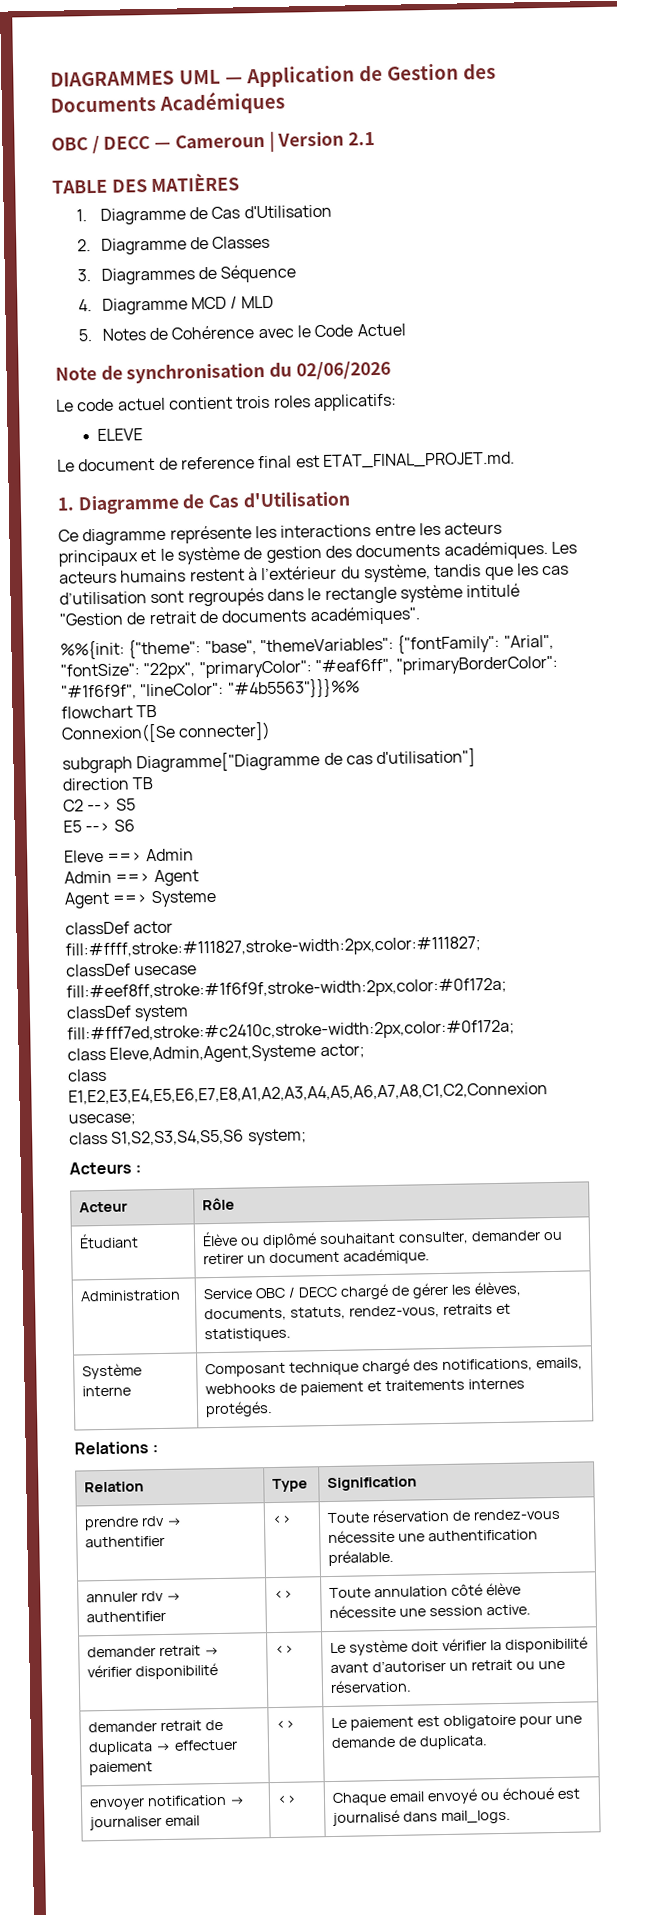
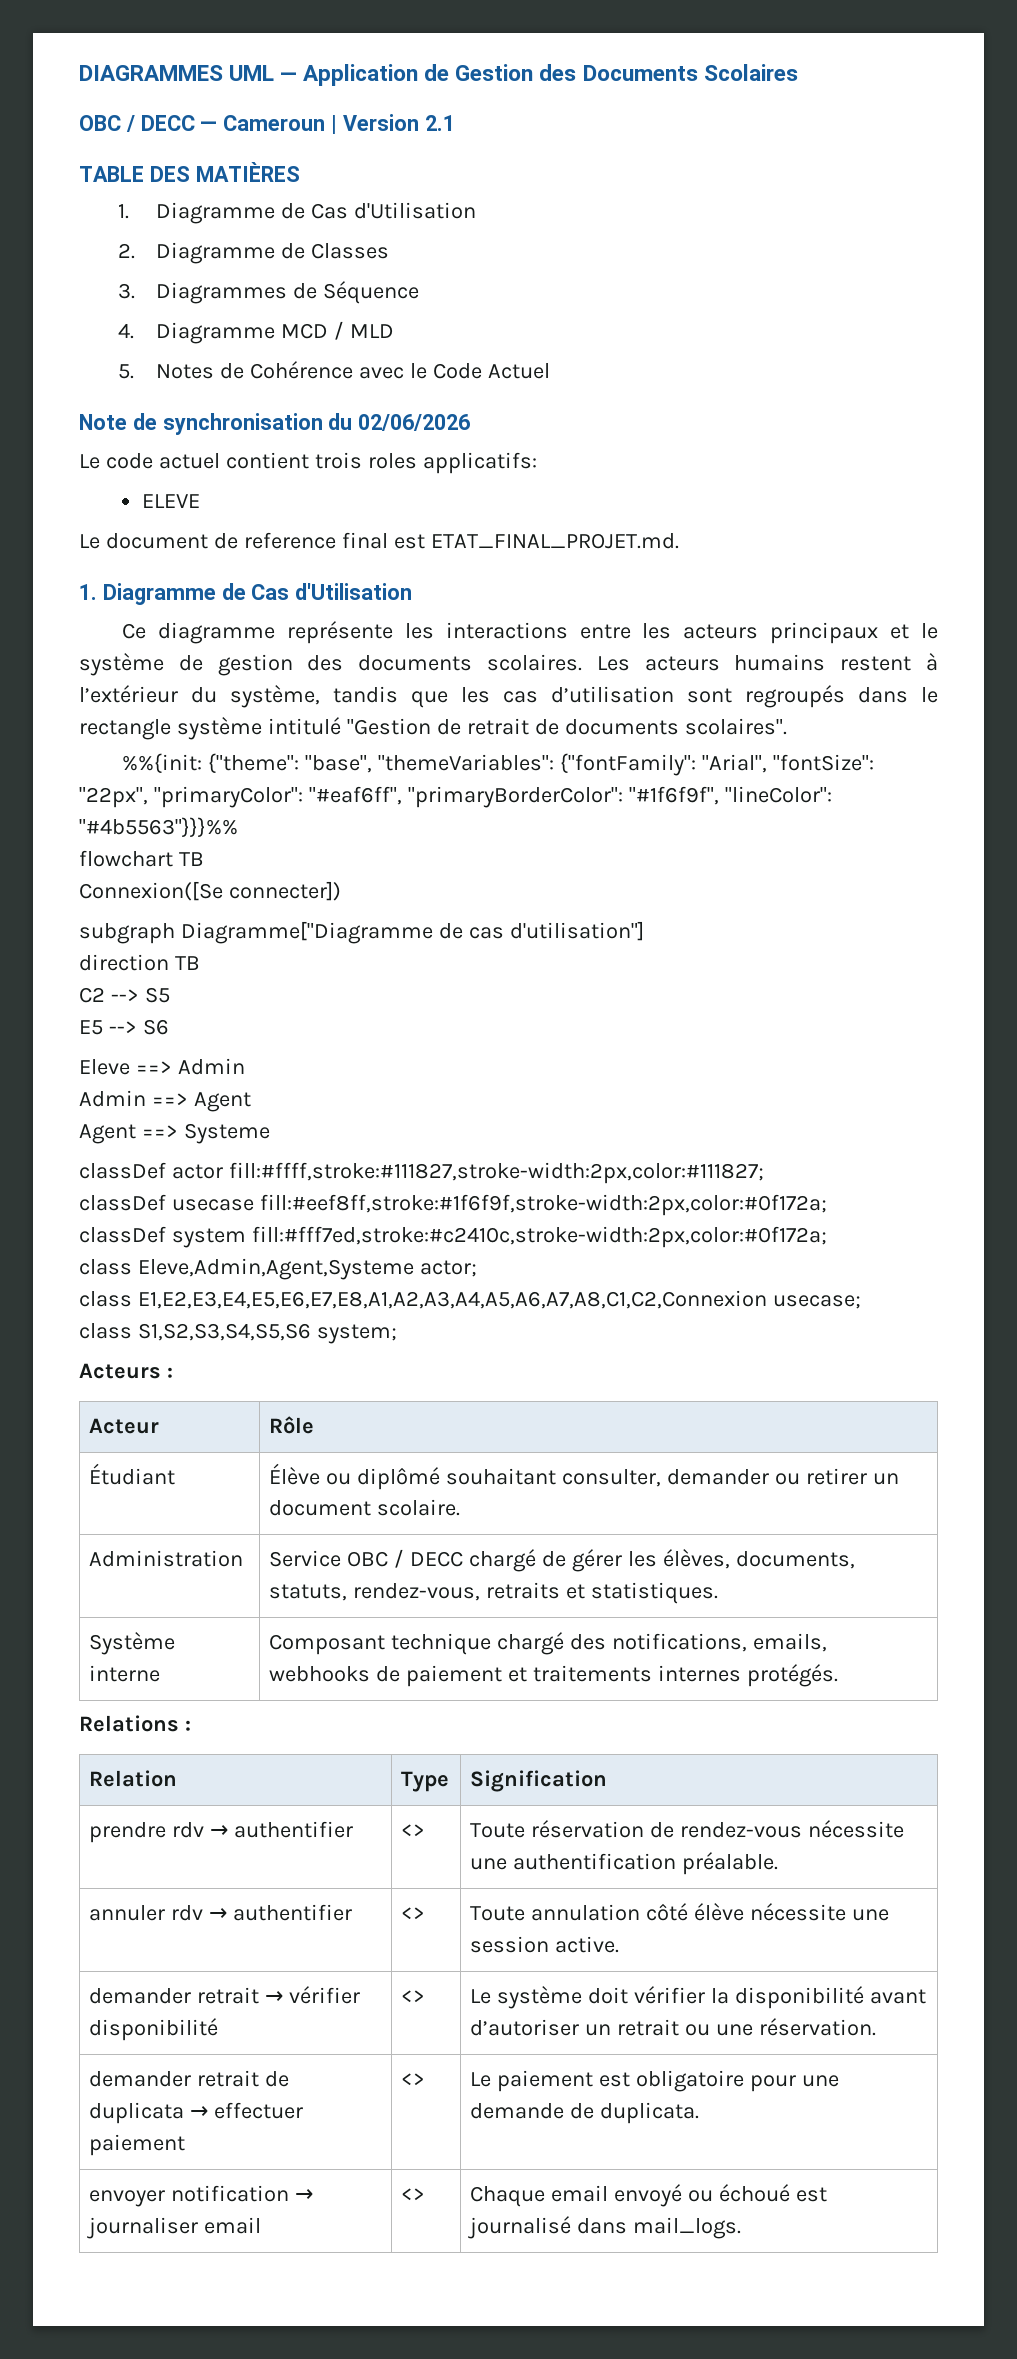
- DIAGRAMMES UML — Application de Gestion des Documents Académiques
+ DIAGRAMMES UML — Application de Gestion des Documents Scolaires
- Ce diagramme représente les interactions entre les acteurs principaux et le système de gestion des documents académiques.
+ Ce diagramme représente les interactions entre les acteurs principaux et le système de gestion des documents scolaires.
- Les acteurs humains restent à l’extérieur du système, tandis que les cas d’utilisation sont regroupés dans le rectangle système intitulé "Gestion de retrait de documents académiques".
+ Les acteurs humains restent à l’extérieur du système, tandis que les cas d’utilisation sont regroupés dans le rectangle système intitulé "Gestion de retrait de documents scolaires".
- Étudiant | Élève ou diplômé souhaitant consulter, demander ou retirer un document académique.
+ Étudiant | Élève ou diplômé souhaitant consulter, demander ou retirer un document scolaire.

